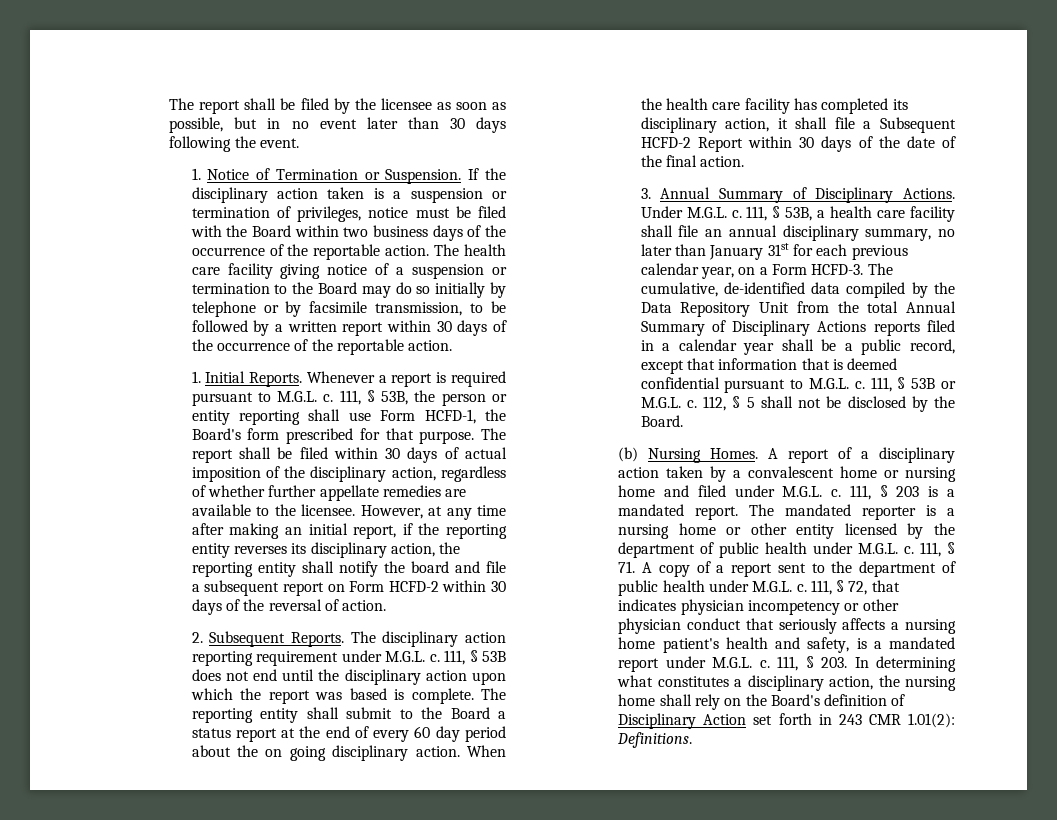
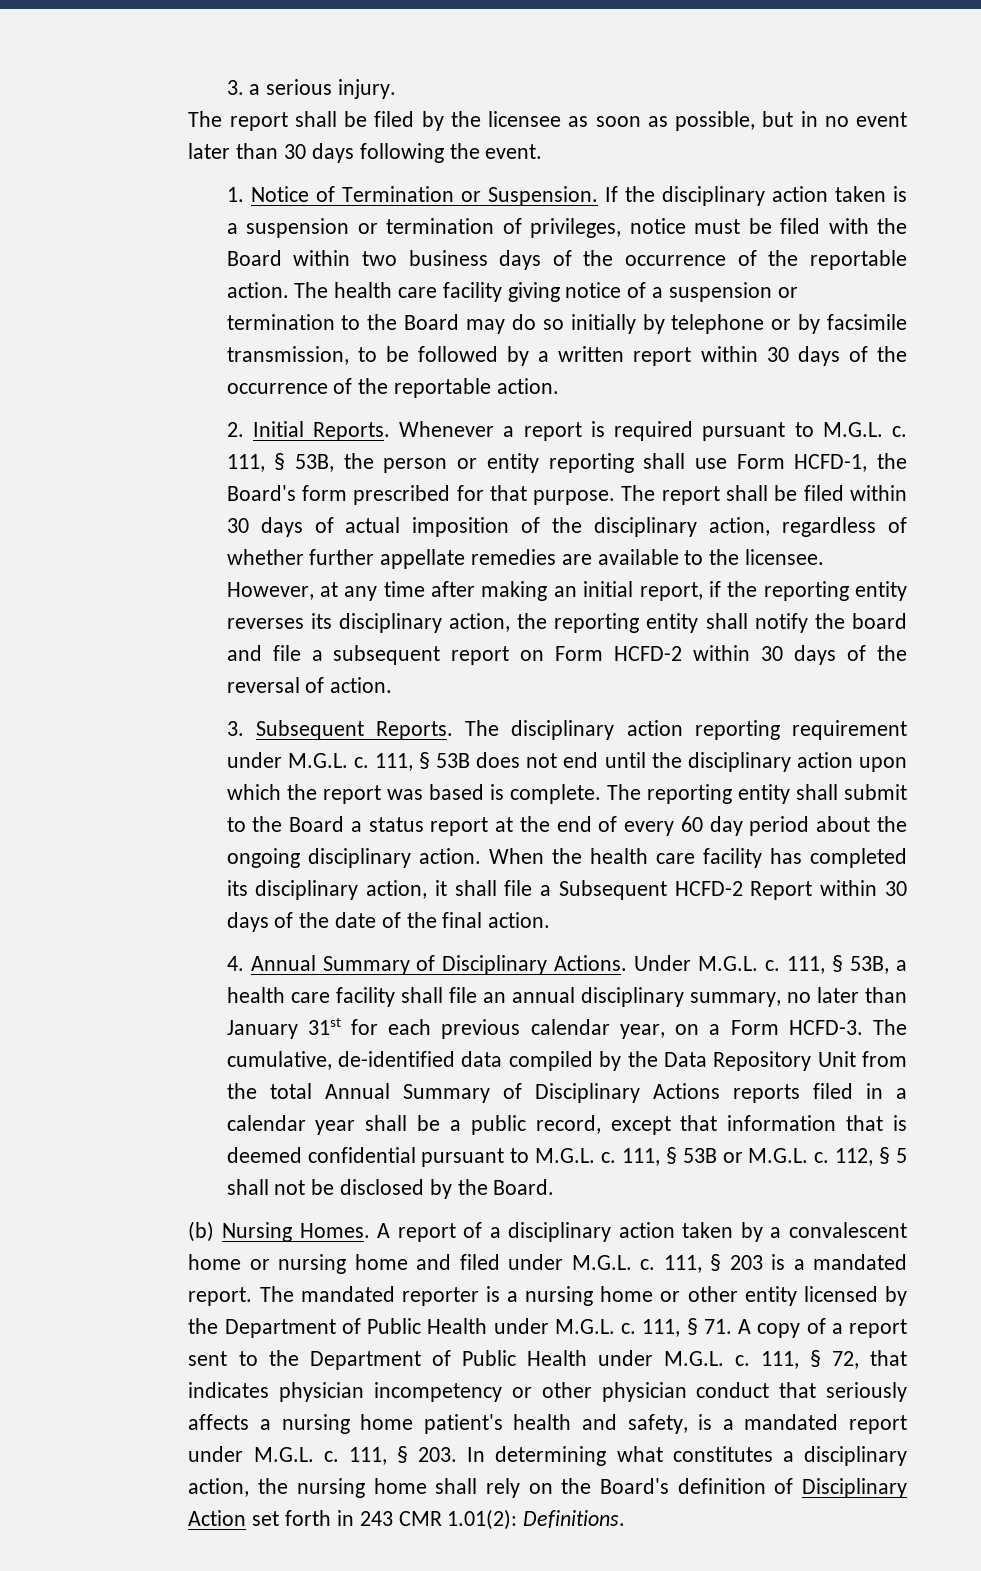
+ 3. a serious injury.
- 1. Initial Reports.
+ 2. Initial Reports.
- 2. Subsequent Reports.
+ 3. Subsequent Reports.
- The reporting entity shall submit to the Board a status report at the end of every 60 day period about the on going disciplinary action.
+ The reporting entity shall submit to the Board a status report at the end of every 60 day period about the ongoing disciplinary action.
- 3. Annual Summary of Disciplinary Actions.
+ 4. Annual Summary of Disciplinary Actions.
- The mandated reporter is a nursing home or other entity licensed by the department of public health under M.G.L. c.
+ The mandated reporter is a nursing home or other entity licensed by the Department of Public Health under M.G.L. c.
- 111, § 71. A copy of a report sent to the department of public health under M.G.L. c.
+ 111, § 71. A copy of a report sent to the Department of Public Health under M.G.L. c.

